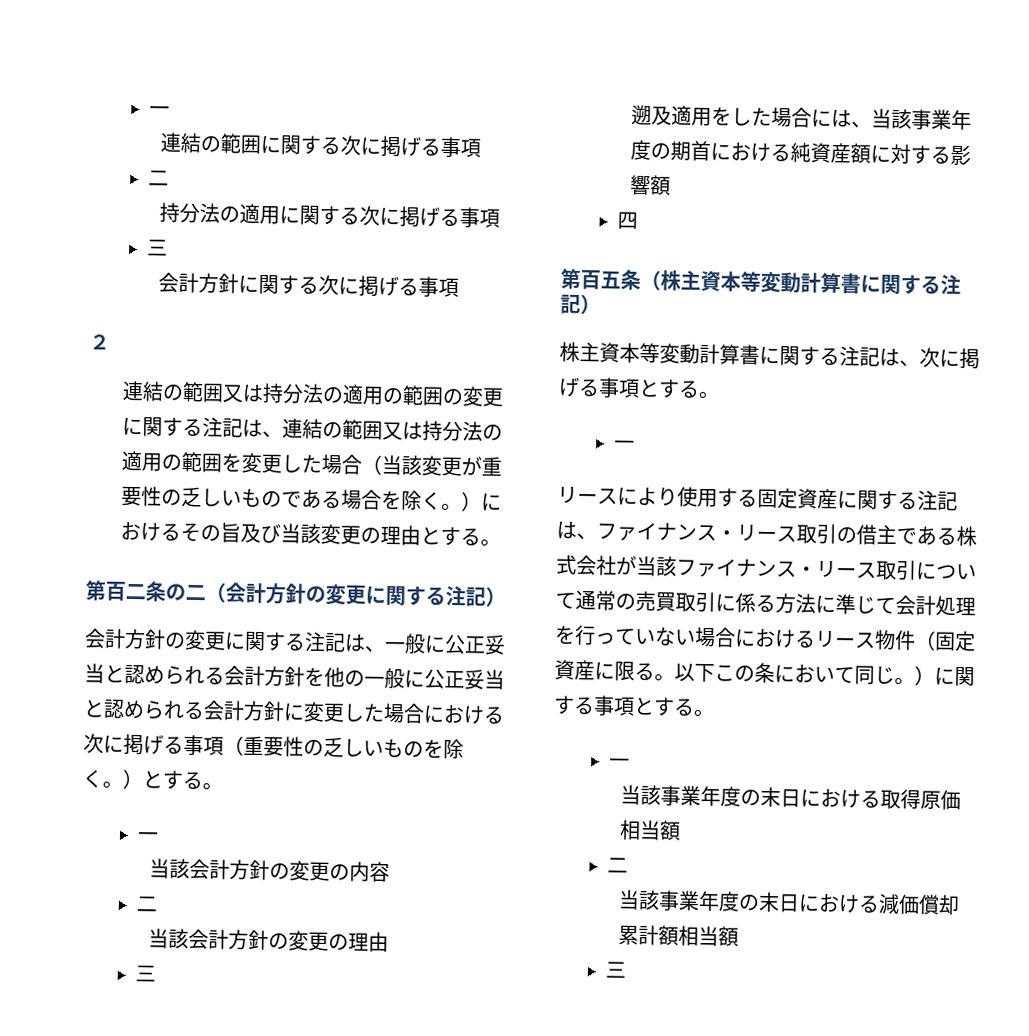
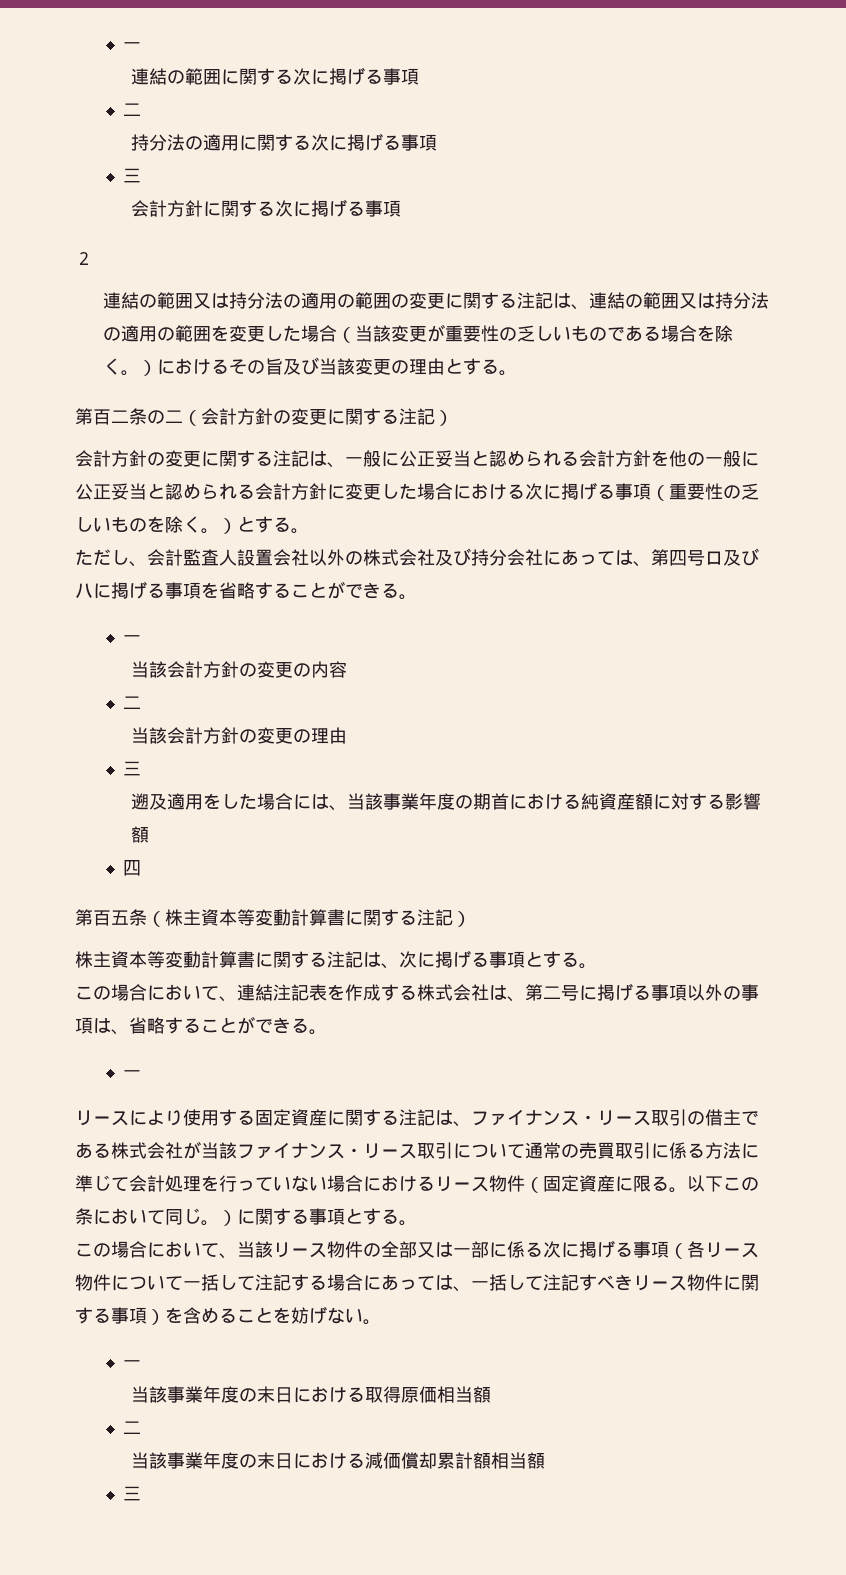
+ ただし、会計監査人設置会社以外の株式会社及び持分会社にあっては、第四号ロ及びハに掲げる事項を省略することができる。
+ この場合において、連結注記表を作成する株式会社は、第二号に掲げる事項以外の事項は、省略することができる。
+ この場合において、当該リース物件の全部又は一部に係る次に掲げる事項（各リース物件について一括して注記する場合にあっては、一括して注記すべきリース物件に関する事項）を含めることを妨げない。

